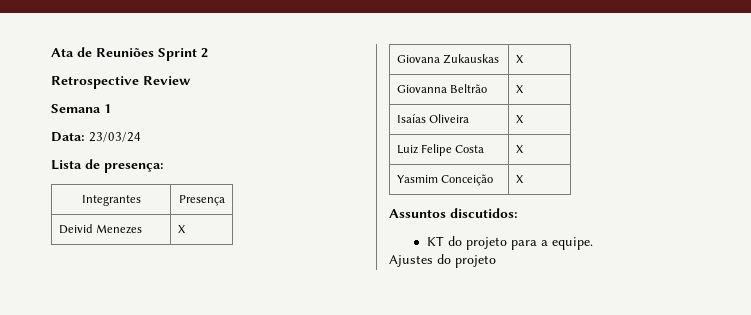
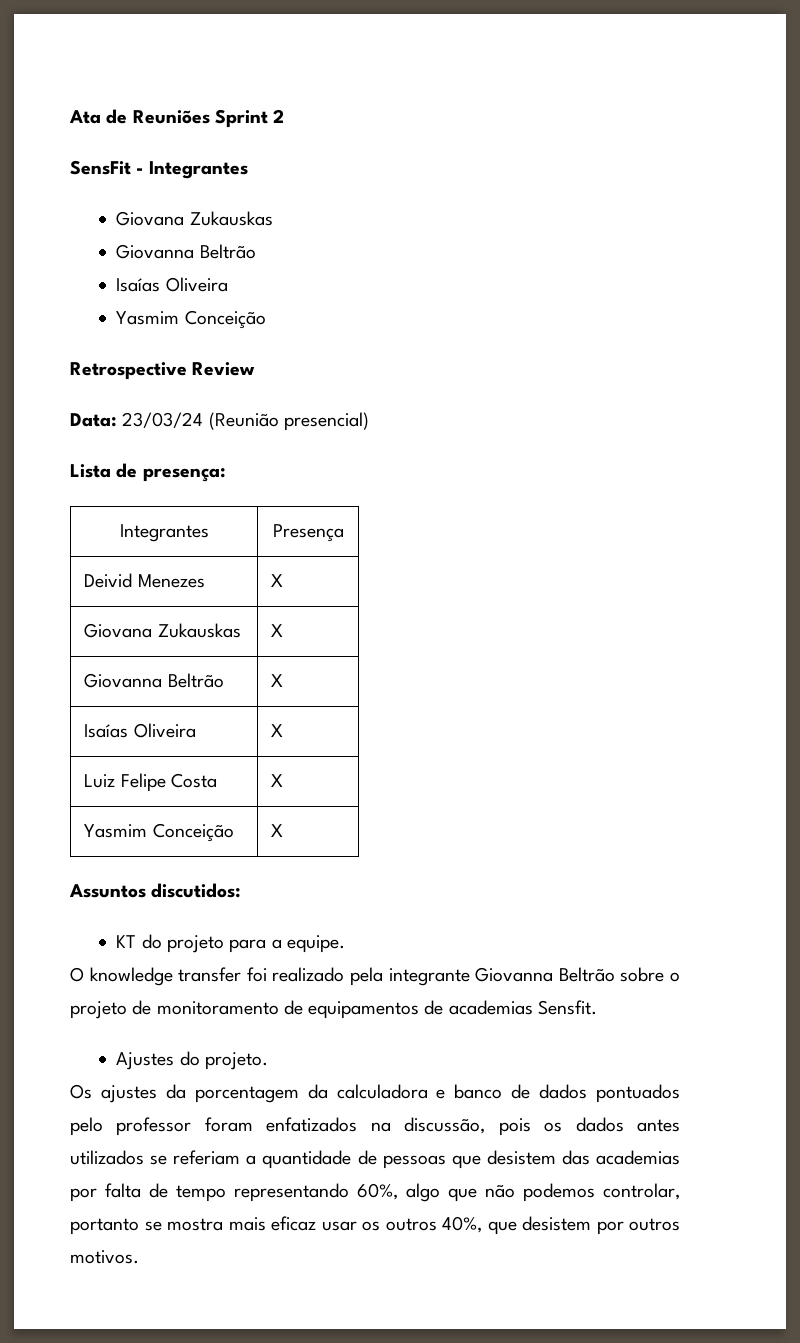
+ SensFit - Integrantes
+ Giovana Zukauskas
+ Giovanna Beltrão
+ Isaías Oliveira
+ Yasmim Conceição
- Semana 1
- Data: 23/03/24
+ Data: 23/03/24 (Reunião presencial)
- Ajustes do projeto
+ O knowledge transfer foi realizado pela integrante Giovanna Beltrão sobre o projeto de monitoramento de equipamentos de academias Sensfit.
+ Ajustes do projeto.
+ Os ajustes da porcentagem da calculadora e banco de dados pontuados pelo professor foram enfatizados na discussão, pois os dados antes utilizados se referiam a quantidade de pessoas que desistem das academias por falta de tempo representando 60%, algo que não podemos controlar, portanto se mostra mais eficaz usar os outros 40%, que desistem por outros motivos.

